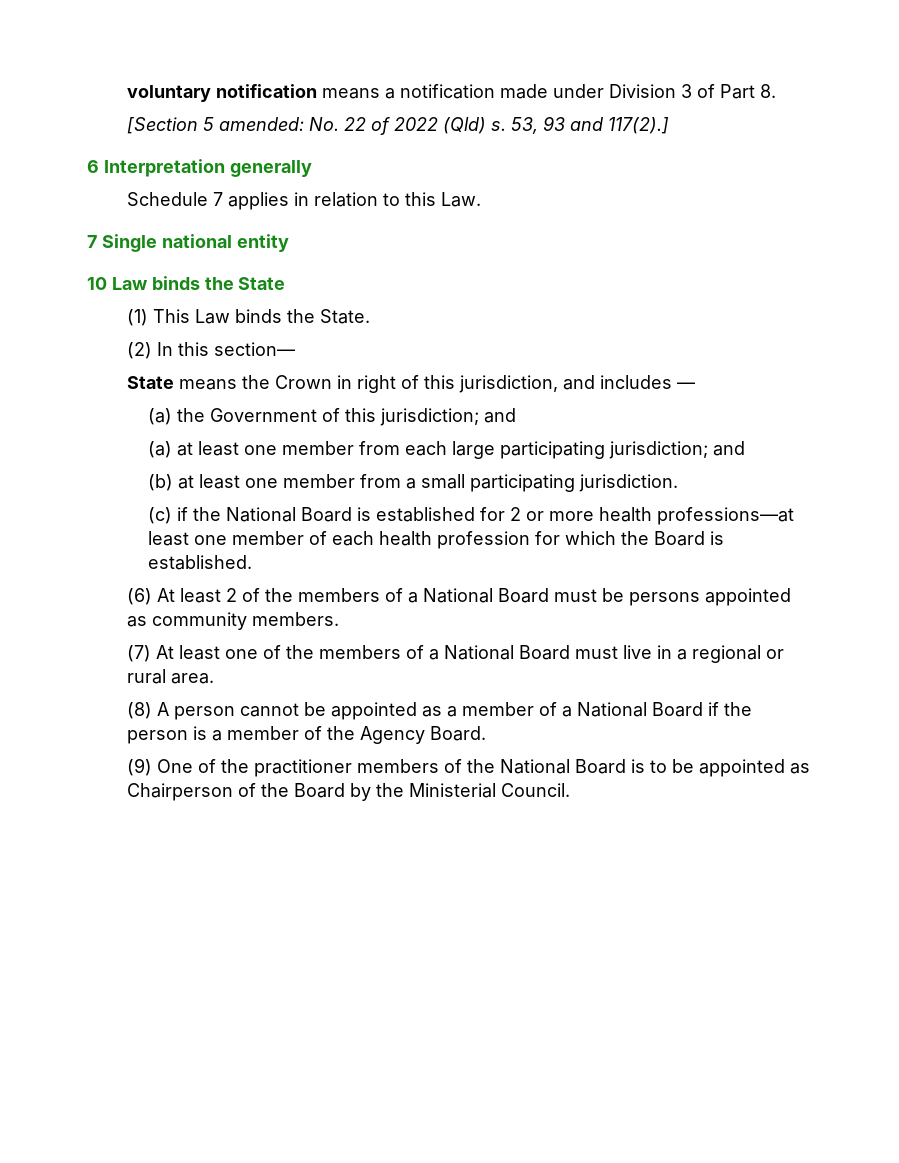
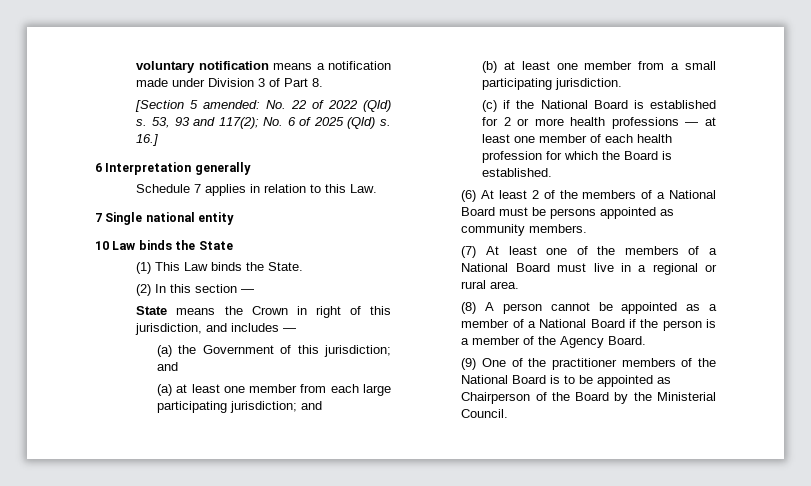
- 53, 93 and 117(2).]
+ 53, 93 and 117(2); No. 6 of 2025 (Qld) s. 16.]
- (2) In this section—
+ (2) In this section —
- (c) if the National Board is established for 2 or more health professions—at least one member of each health profession for which the Board is established.
+ (c) if the National Board is established for 2 or more health professions — at least one member of each health profession for which the Board is established.

